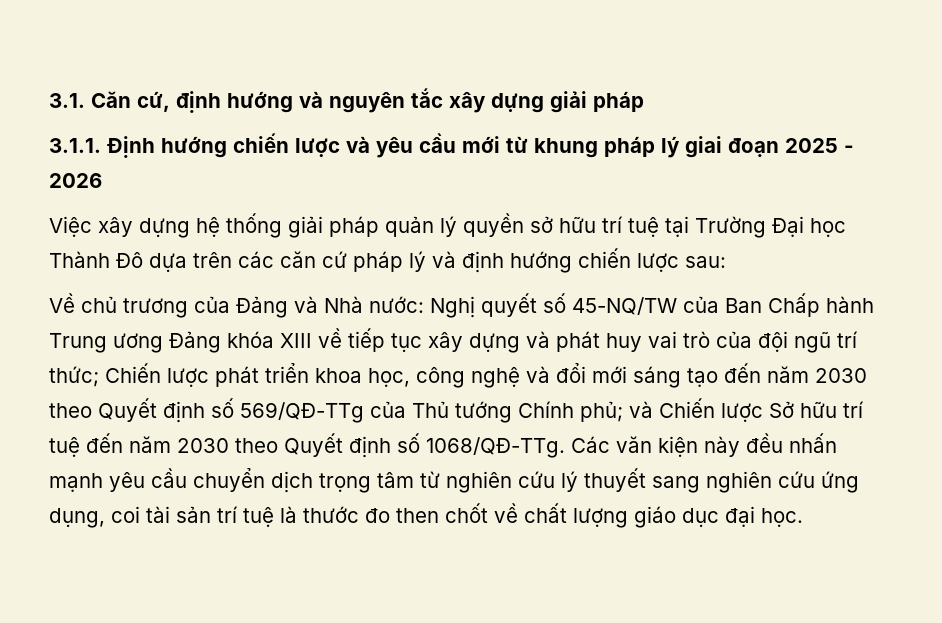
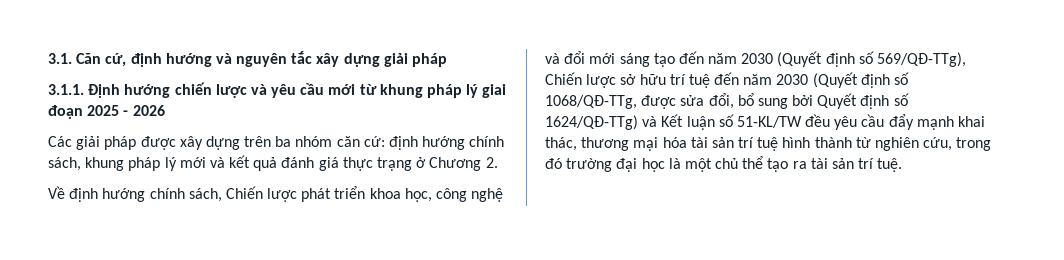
- Việc xây dựng hệ thống giải pháp quản lý quyền sở hữu trí tuệ tại Trường Đại học Thành Đô dựa trên các căn cứ pháp lý và định hướng chiến lược sau:
- Về chủ trương của Đảng và Nhà nước: Nghị quyết số 45-NQ/TW của Ban Chấp hành Trung ương Đảng khóa XIII về tiếp tục xây dựng và phát huy vai trò của đội ngũ trí thức; Chiến lược phát triển khoa học, công nghệ và đổi mới sáng tạo đến năm 2030 theo Quyết định số 569/QĐ-TTg của Thủ tướng Chính phủ; và Chiến lược Sở hữu trí tuệ đến năm 2030 theo Quyết định số 1068/QĐ-TTg. Các văn kiện này đều nhấn mạnh yêu cầu chuyển dịch trọng tâm từ nghiên cứu lý thuyết sang nghiên cứu ứng dụng, coi tài sản trí tuệ là thước đo then chốt về chất lượng giáo dục đại học.
+ Các giải pháp được xây dựng trên ba nhóm căn cứ: định hướng chính sách, khung pháp lý mới và kết quả đánh giá thực trạng ở Chương 2.
+ Về định hướng chính sách, Chiến lược phát triển khoa học, công nghệ và đổi mới sáng tạo đến năm 2030 (Quyết định số 569/QĐ-TTg), Chiến lược sở hữu trí tuệ đến năm 2030 (Quyết định số 1068/QĐ-TTg, được sửa đổi, bổ sung bởi Quyết định số 1624/QĐ-TTg) và Kết luận số 51-KL/TW đều yêu cầu đẩy mạnh khai thác, thương mại hóa tài sản trí tuệ hình thành từ nghiên cứu, trong đó trường đại học là một chủ thể tạo ra tài sản trí tuệ.

